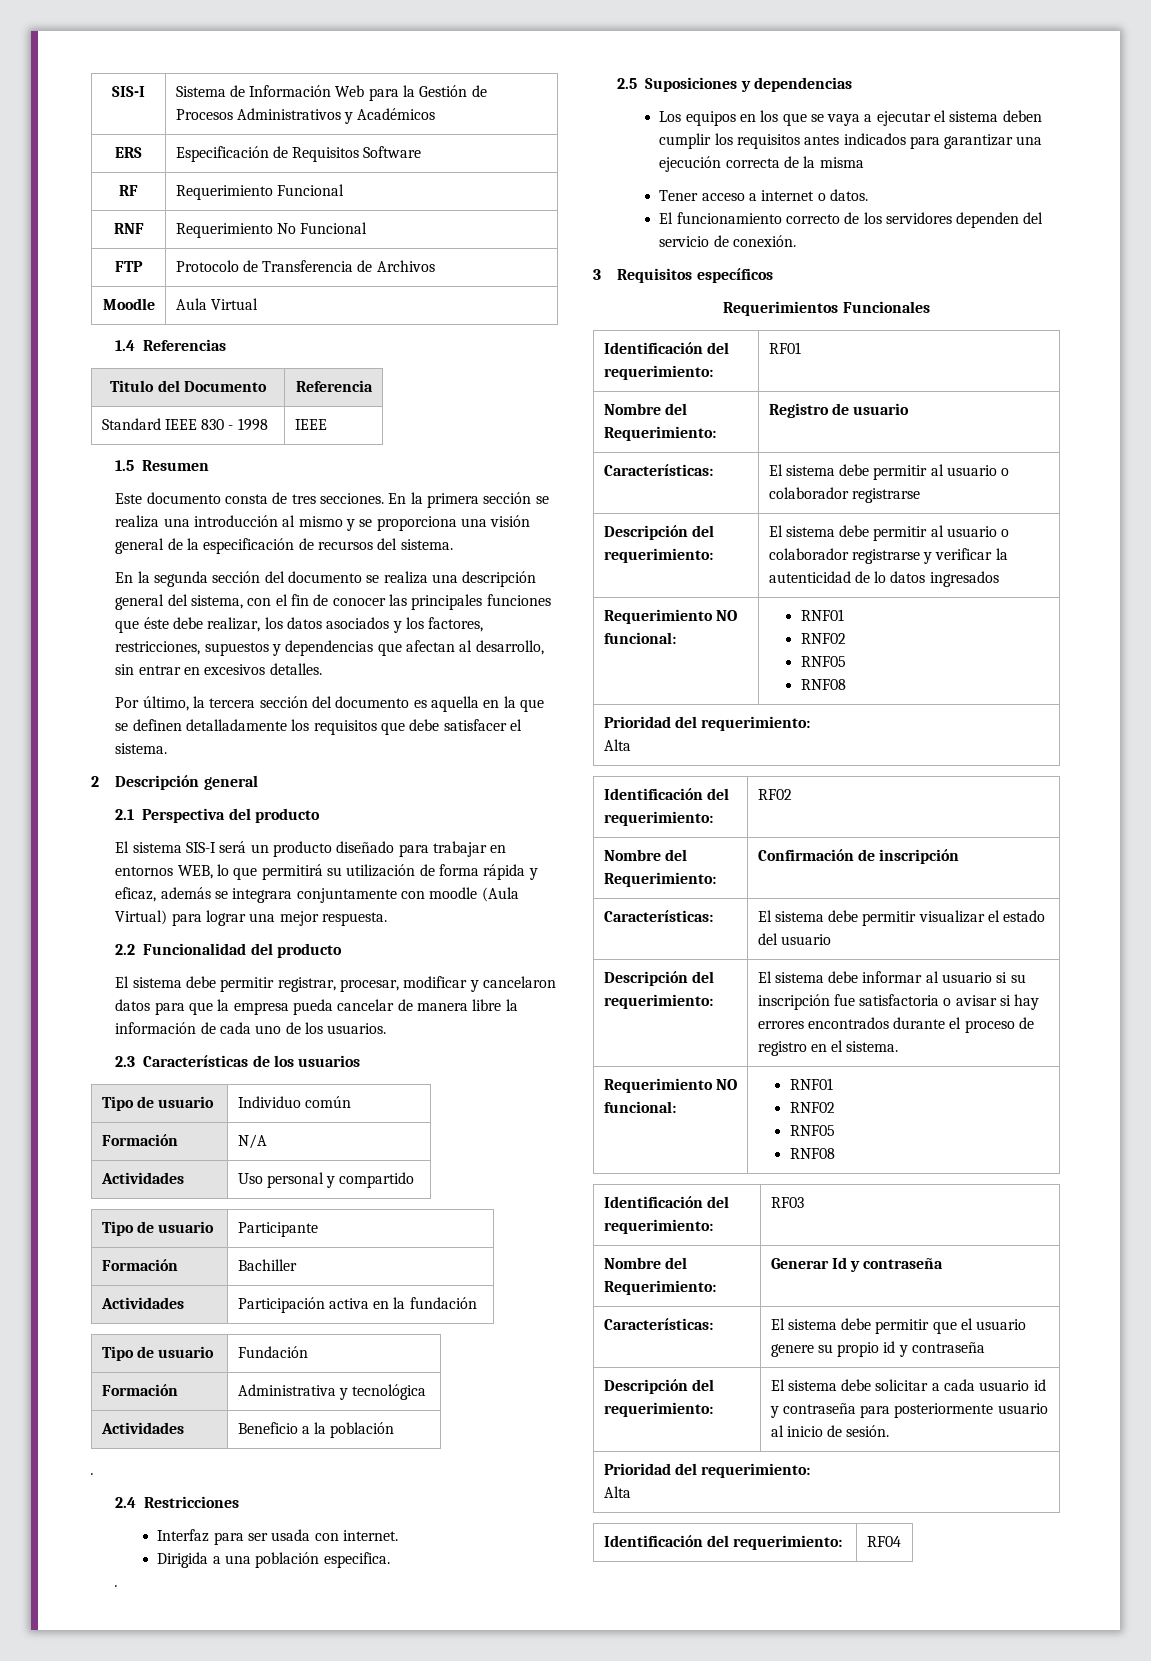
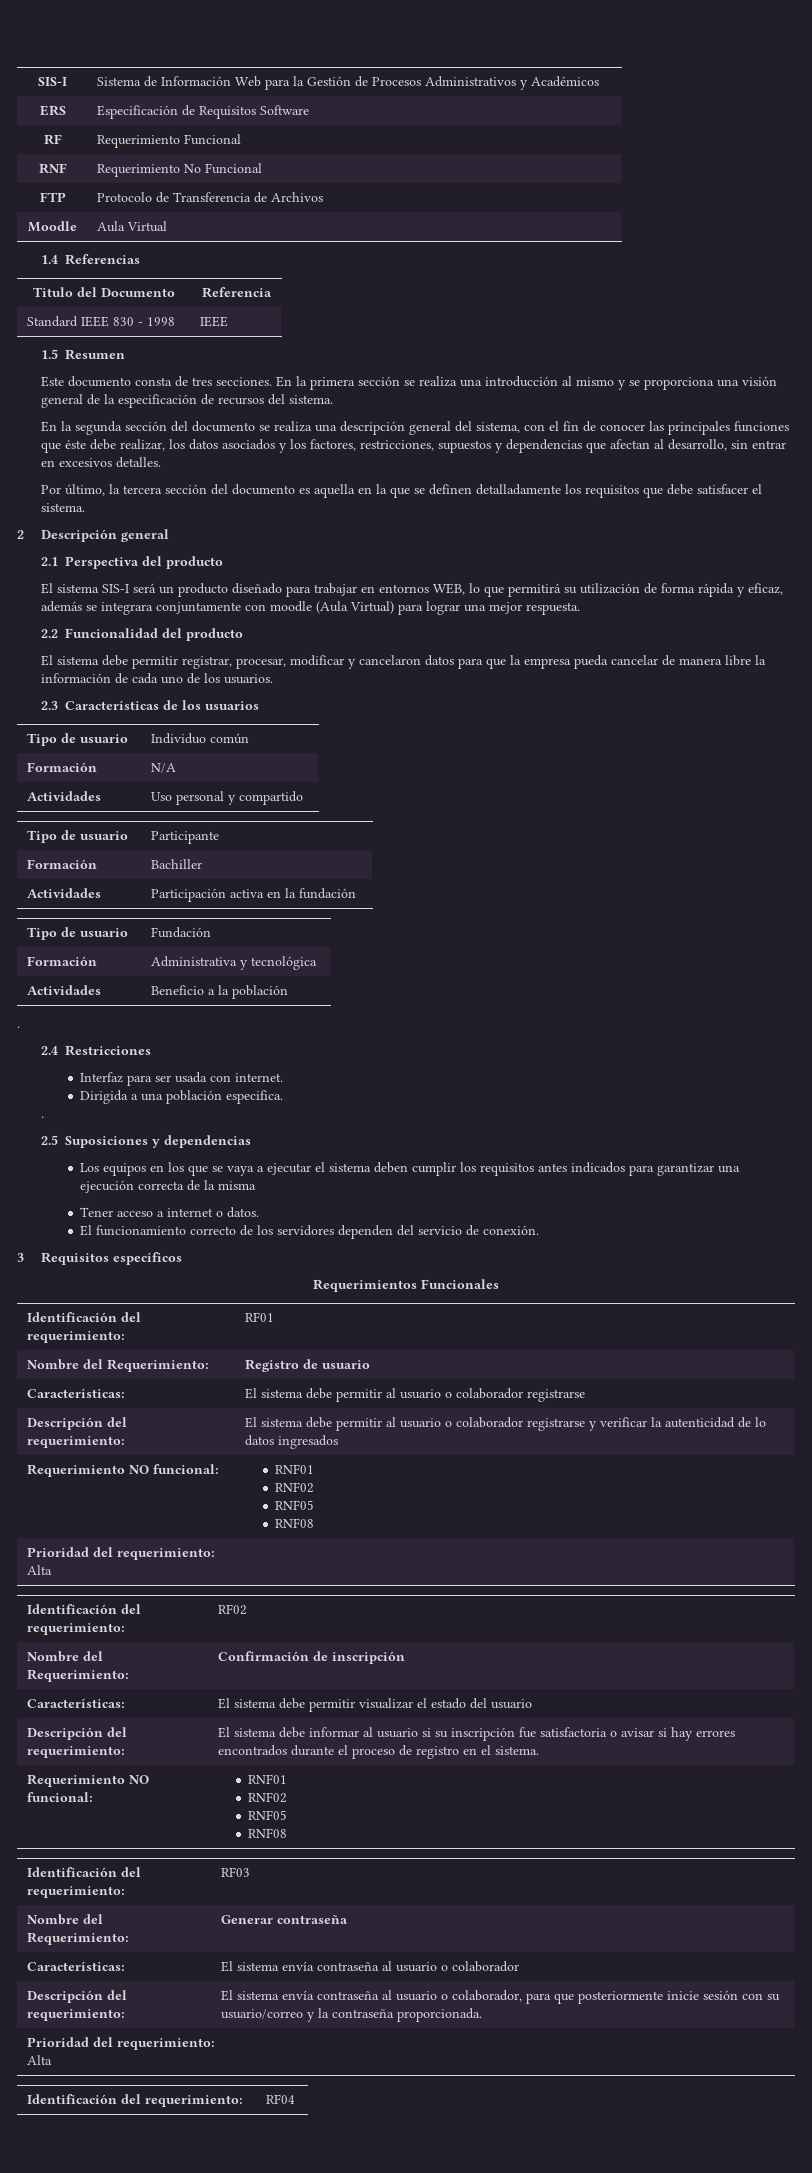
- Nombre del Requerimiento: | Generar Id y contraseña
+ Nombre del Requerimiento: | Generar contraseña
- Características: | El sistema debe permitir que el usuario genere su propio id y contraseña
- Descripción del requerimiento: | El sistema debe solicitar a cada usuario id y contraseña para posteriormente usuario al inicio de sesión.
+ Características: | El sistema envía contraseña al usuario o colaborador
+ Descripción del requerimiento: | El sistema envía contraseña al usuario o colaborador, para que posteriormente inicie sesión con su usuario/correo y la contraseña proporcionada.

